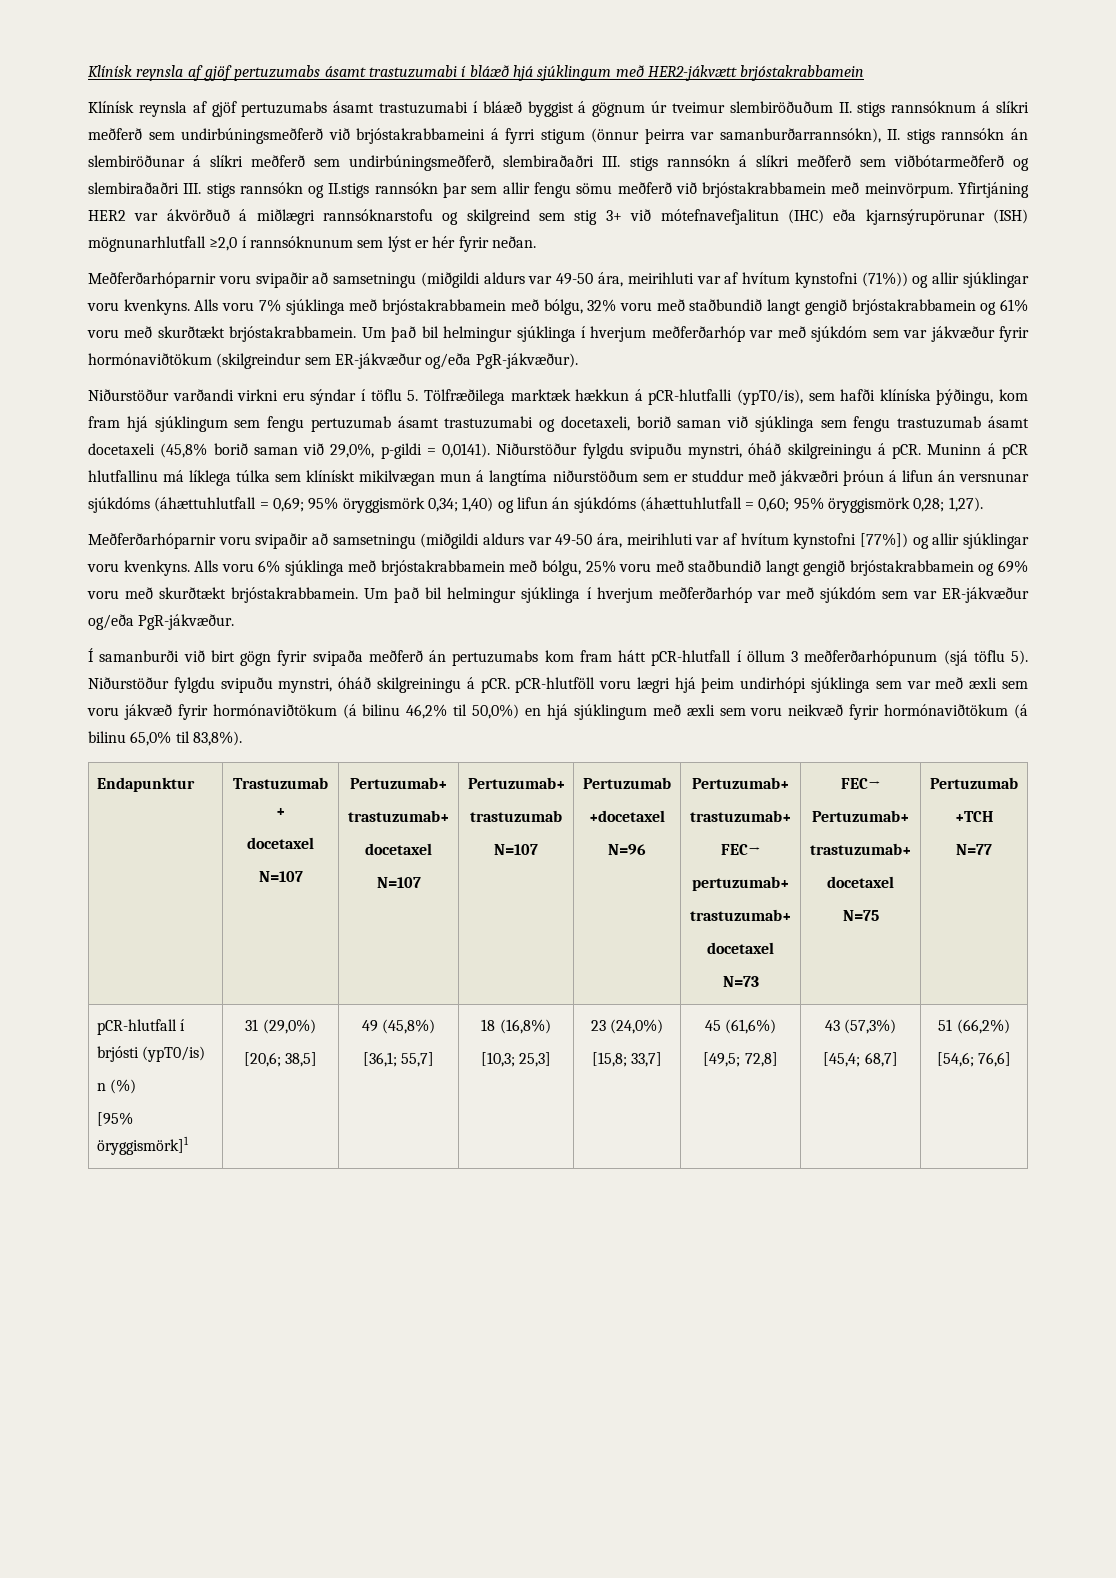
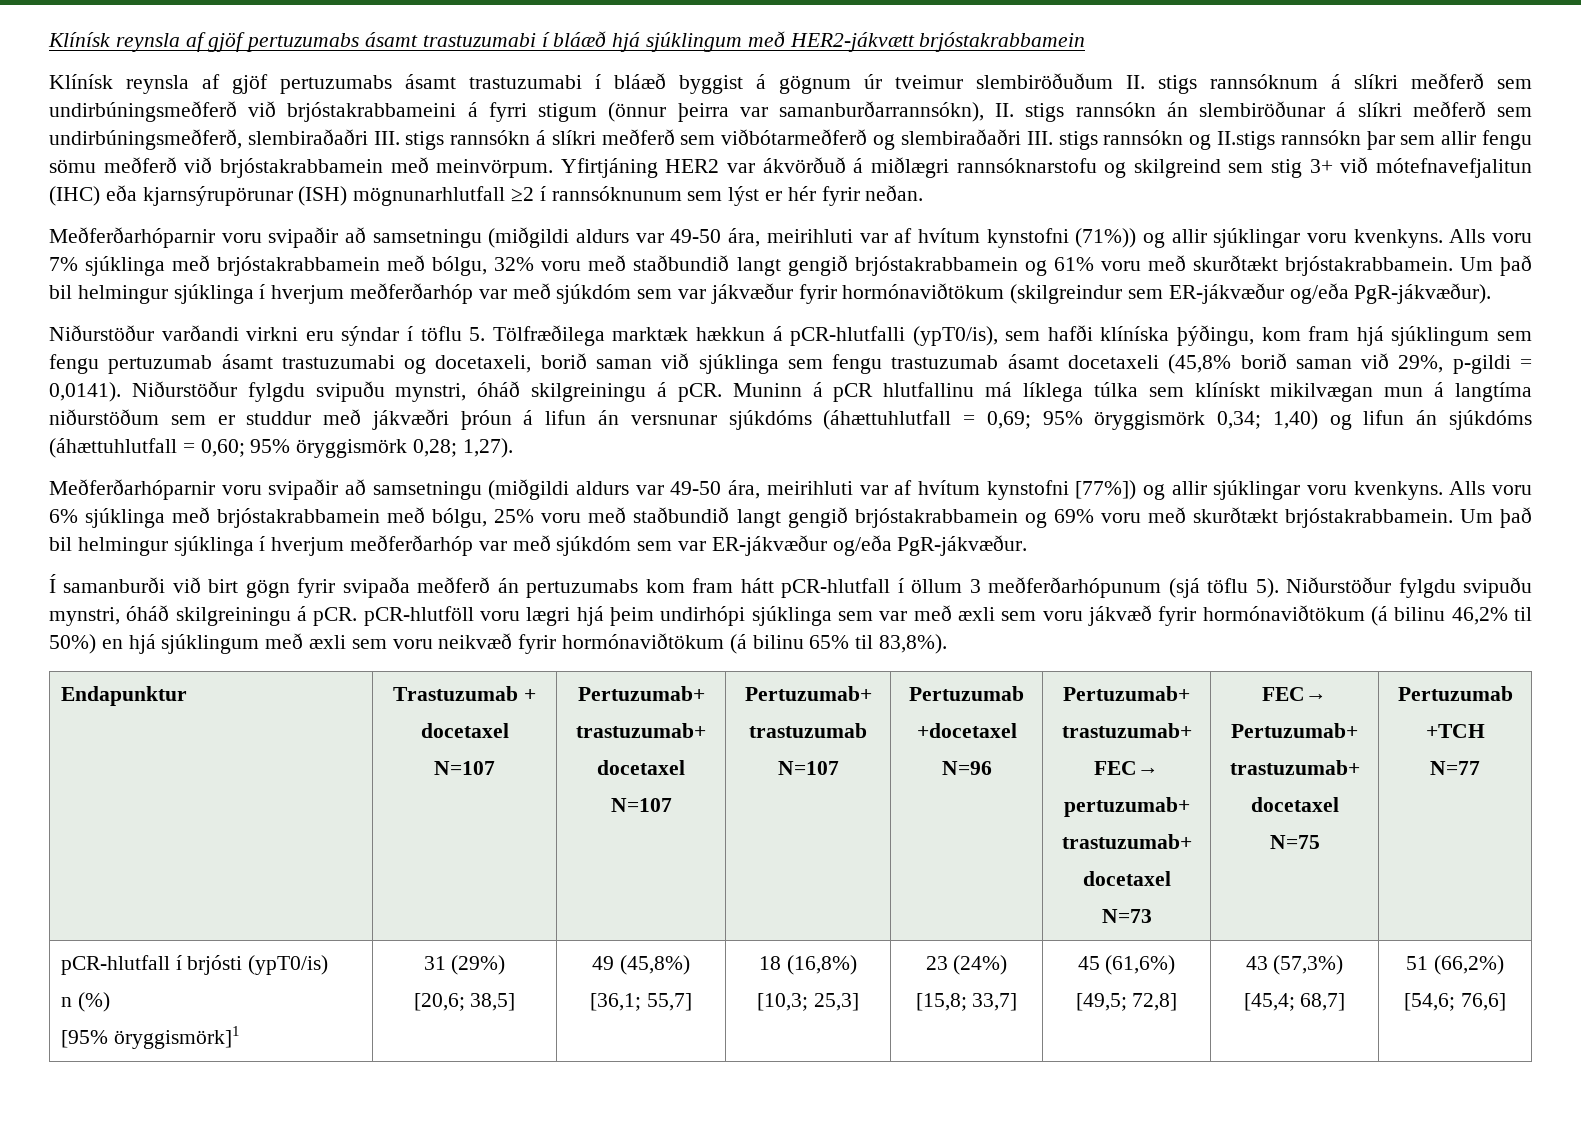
- Yfirtjáning HER2 var ákvörðuð á miðlægri rannsóknarstofu og skilgreind sem stig 3+ við mótefnavefjalitun (IHC) eða kjarnsýrupörunar (ISH) mögnunarhlutfall ≥2,0 í rannsóknunum sem lýst er hér fyrir neðan.
+ Yfirtjáning HER2 var ákvörðuð á miðlægri rannsóknarstofu og skilgreind sem stig 3+ við mótefnavefjalitun (IHC) eða kjarnsýrupörunar (ISH) mögnunarhlutfall ≥2 í rannsóknunum sem lýst er hér fyrir neðan.
- Niðurstöður varðandi virkni eru sýndar í töflu 5. Tölfræðilega marktæk hækkun á pCR-hlutfalli (ypT0/is), sem hafði klíníska þýðingu, kom fram hjá sjúklingum sem fengu pertuzumab ásamt trastuzumabi og docetaxeli, borið saman við sjúklinga sem fengu trastuzumab ásamt docetaxeli (45,8% borið saman við 29,0%, p-gildi = 0,0141).
+ Niðurstöður varðandi virkni eru sýndar í töflu 5. Tölfræðilega marktæk hækkun á pCR-hlutfalli (ypT0/is), sem hafði klíníska þýðingu, kom fram hjá sjúklingum sem fengu pertuzumab ásamt trastuzumabi og docetaxeli, borið saman við sjúklinga sem fengu trastuzumab ásamt docetaxeli (45,8% borið saman við 29%, p-gildi = 0,0141).
- Niðurstöður fylgdu svipuðu mynstri, óháð skilgreiningu á pCR. pCR-hlutföll voru lægri hjá þeim undirhópi sjúklinga sem var með æxli sem voru jákvæð fyrir hormónaviðtökum (á bilinu 46,2% til 50,0%) en hjá sjúklingum með æxli sem voru neikvæð fyrir hormónaviðtökum (á bilinu 65,0% til 83,8%).
+ Niðurstöður fylgdu svipuðu mynstri, óháð skilgreiningu á pCR. pCR-hlutföll voru lægri hjá þeim undirhópi sjúklinga sem var með æxli sem voru jákvæð fyrir hormónaviðtökum (á bilinu 46,2% til 50%) en hjá sjúklingum með æxli sem voru neikvæð fyrir hormónaviðtökum (á bilinu 65% til 83,8%).
  pCR-hlutfall í brjósti (ypT0/is)
  n (%)
- [95% öryggismörk]1 | 31 (29,0%)
+ [95% öryggismörk]1 | 31 (29%)
  [20,6; 38,5] | 49 (45,8%)
  [36,1; 55,7] | 18 (16,8%)
- [10,3; 25,3] | 23 (24,0%)
+ [10,3; 25,3] | 23 (24%)

